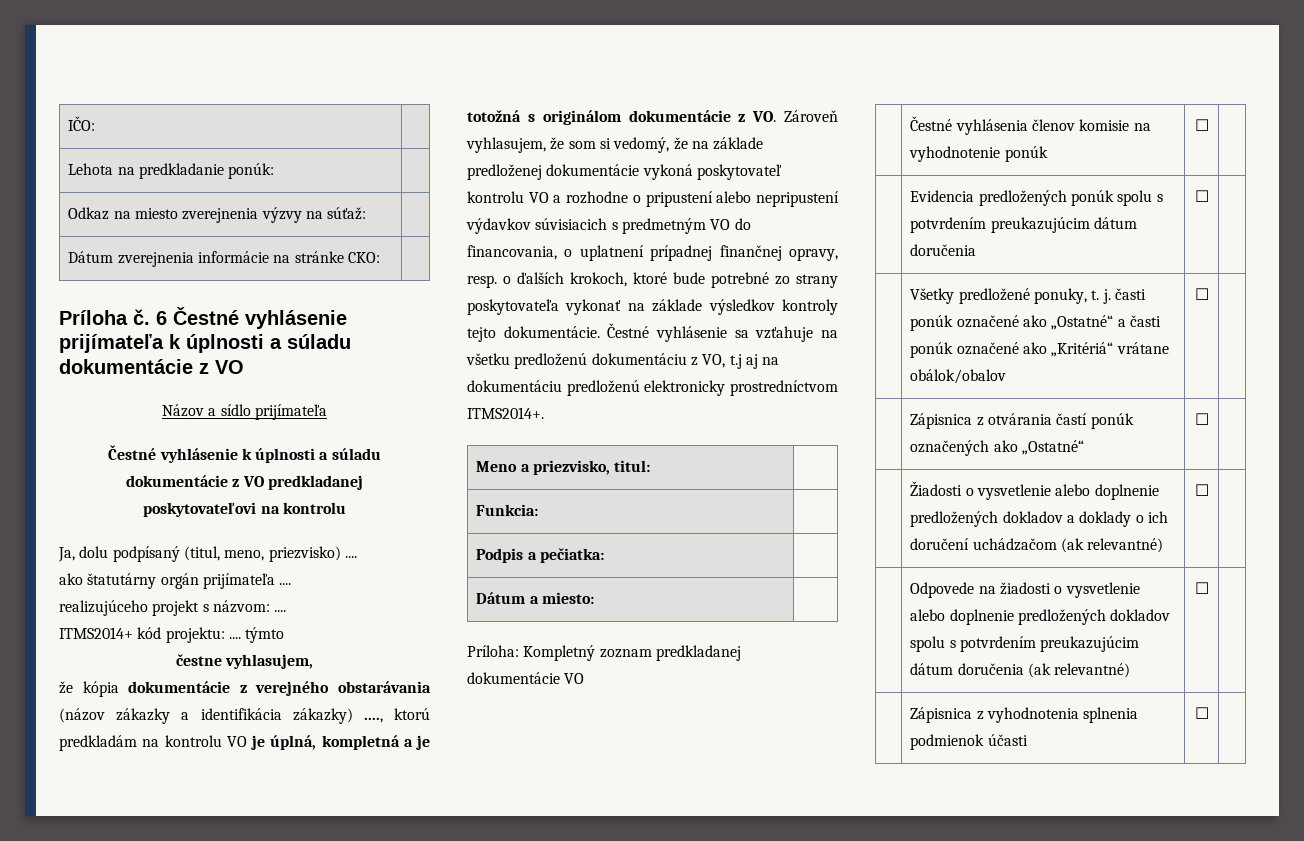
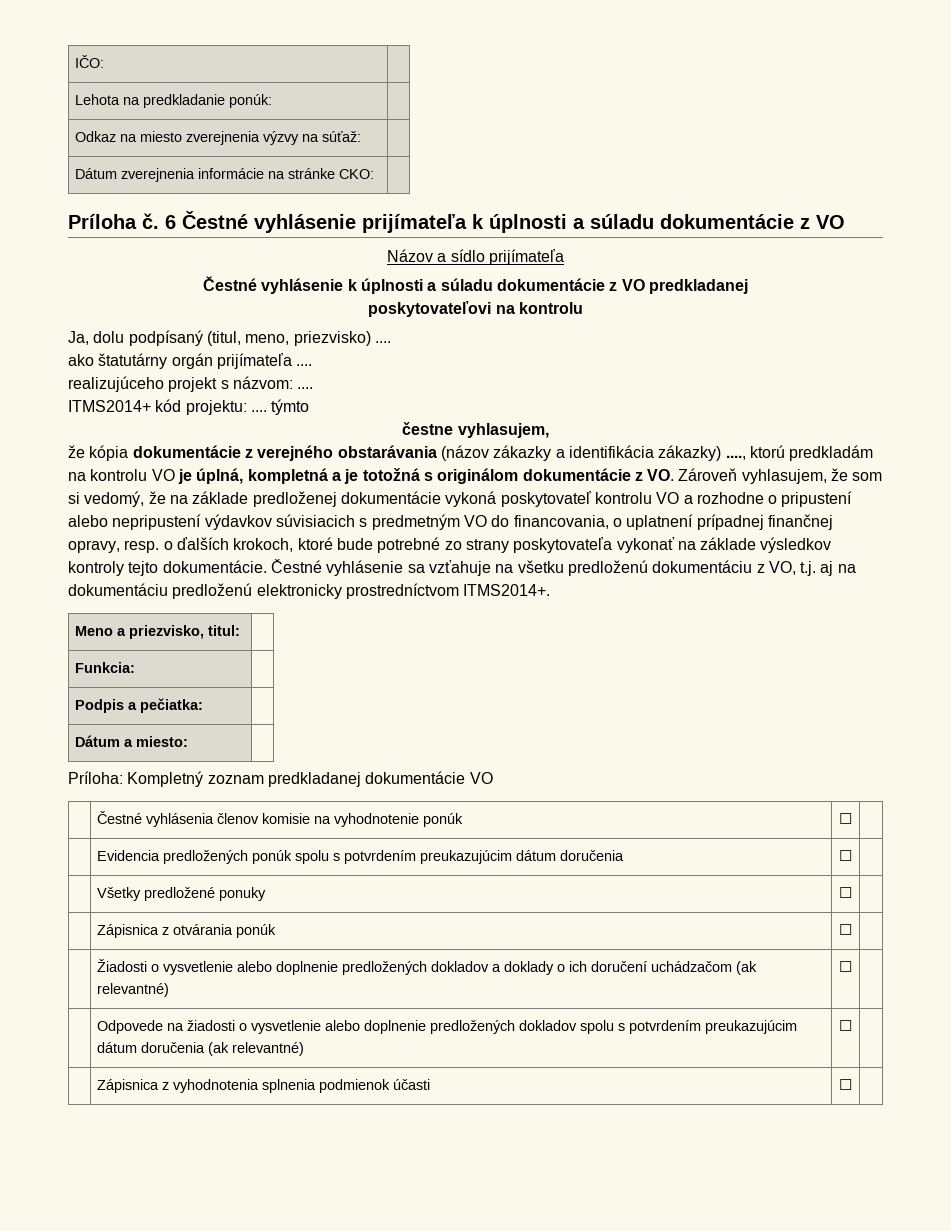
- Čestné vyhlásenie sa vzťahuje na všetku predloženú dokumentáciu z VO, t.j aj na dokumentáciu predloženú elektronicky prostredníctvom ITMS2014+.
+ Čestné vyhlásenie sa vzťahuje na všetku predloženú dokumentáciu z VO, t.j. aj na dokumentáciu predloženú elektronicky prostredníctvom ITMS2014+.
- | Všetky predložené ponuky, t. j. časti ponúk označené ako „Ostatné“ a časti ponúk označené ako „Kritériá“ vrátane obálok/obalov | ☐ |
+ | Všetky predložené ponuky | ☐ |
- | Zápisnica z otvárania častí ponúk označených ako „Ostatné“ | ☐ |
+ | Zápisnica z otvárania ponúk | ☐ |

